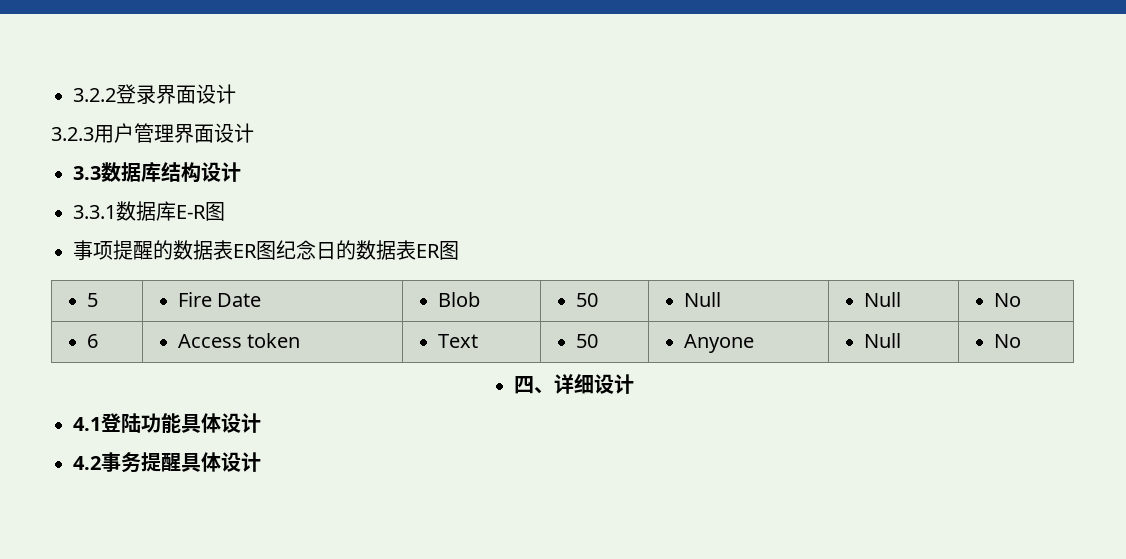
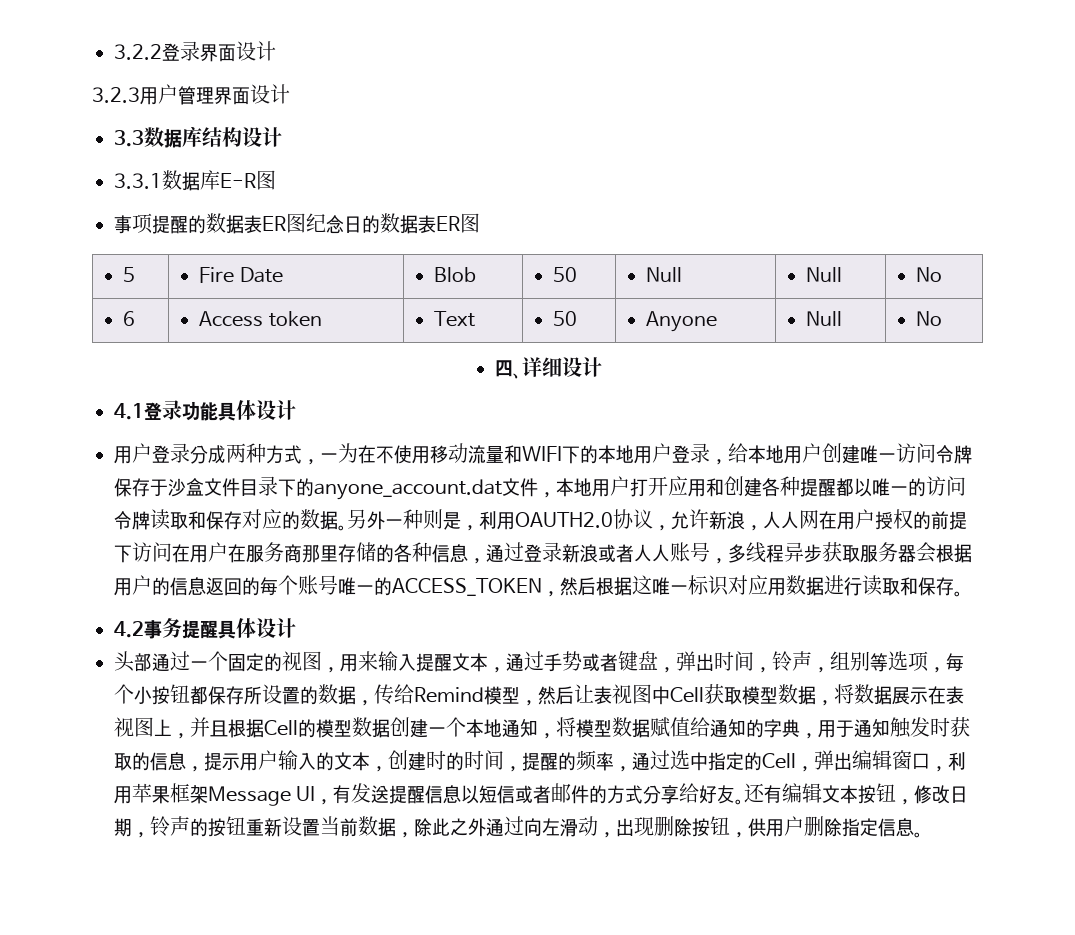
- 4.1登陆功能具体设计
+ 4.1登录功能具体设计
+ 用户登录分成两种方式，一为在不使用移动流量和WIFI下的本地用户登录，给本地用户创建唯一访问令牌保存于沙盒文件目录下的anyone_account.dat文件，本地用户打开应用和创建各种提醒都以唯一的访问令牌读取和保存对应的数据。另外一种则是，利用OAUTH2.0协议，允许新浪，人人网在用户授权的前提下访问在用户在服务商那里存储的各种信息，通过登录新浪或者人人账号，多线程异步获取服务器会根据用户的信息返回的每个账号唯一的ACCESS_TOKEN，然后根据这唯一标识对应用数据进行读取和保存。
+ 头部通过一个固定的视图，用来输入提醒文本，通过手势或者键盘，弹出时间，铃声，组别等选项，每个小按钮都保存所设置的数据，传给Remind模型，然后让表视图中Cell获取模型数据，将数据展示在表视图上，并且根据Cell的模型数据创建一个本地通知，将模型数据赋值给通知的字典，用于通知触发时获取的信息，提示用户输入的文本，创建时的时间，提醒的频率，通过选中指定的Cell，弹出编辑窗口，利用苹果框架Message UI，有发送提醒信息以短信或者邮件的方式分享给好友。还有编辑文本按钮，修改日期，铃声的按钮重新设置当前数据，除此之外通过向左滑动，出现删除按钮，供用户删除指定信息。

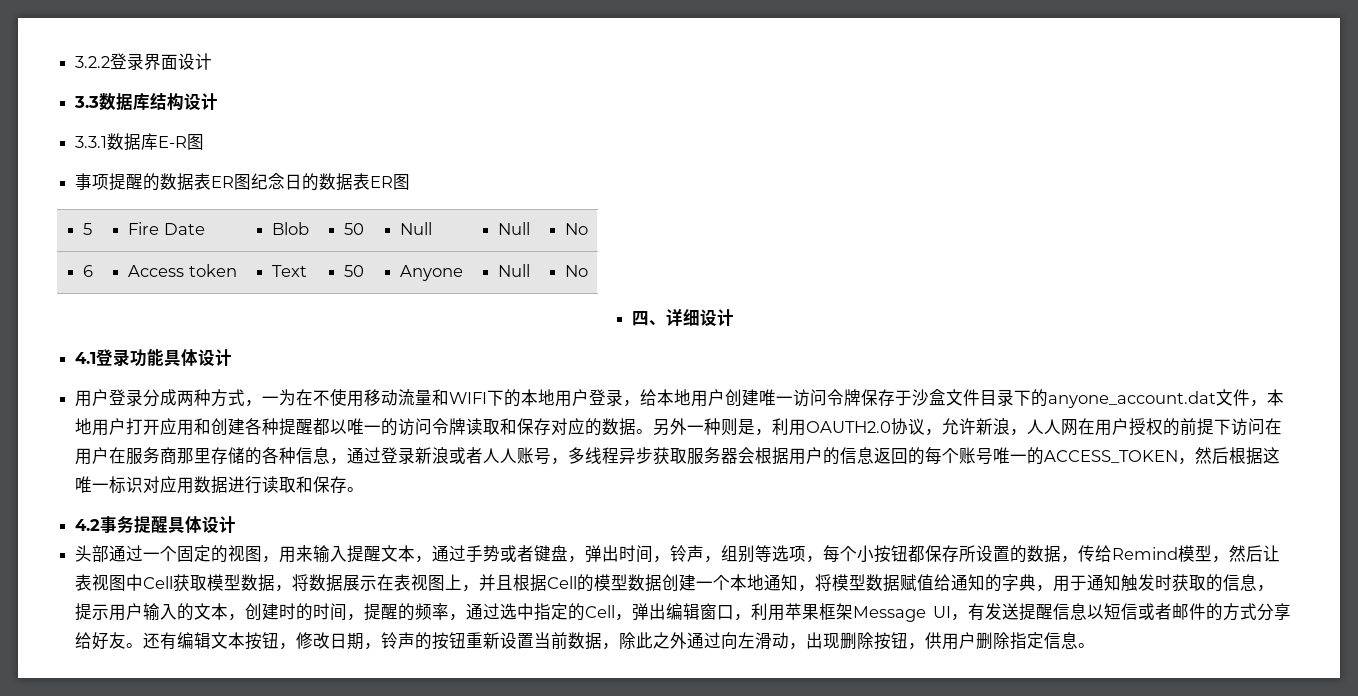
- 3.2.3用户管理界面设计

